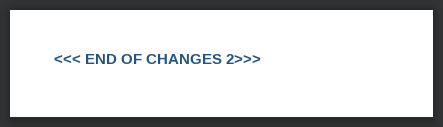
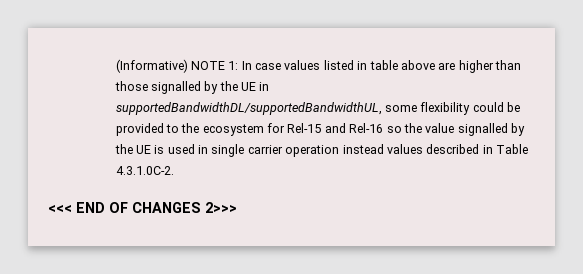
+ (Informative) NOTE 1: In case values listed in table above are higher than those signalled by the UE in supportedBandwidthDL/supportedBandwidthUL, some flexibility could be provided to the ecosystem for Rel-15 and Rel-16 so the value signalled by the UE is used in single carrier operation instead values described in Table 4.3.1.0C-2.

